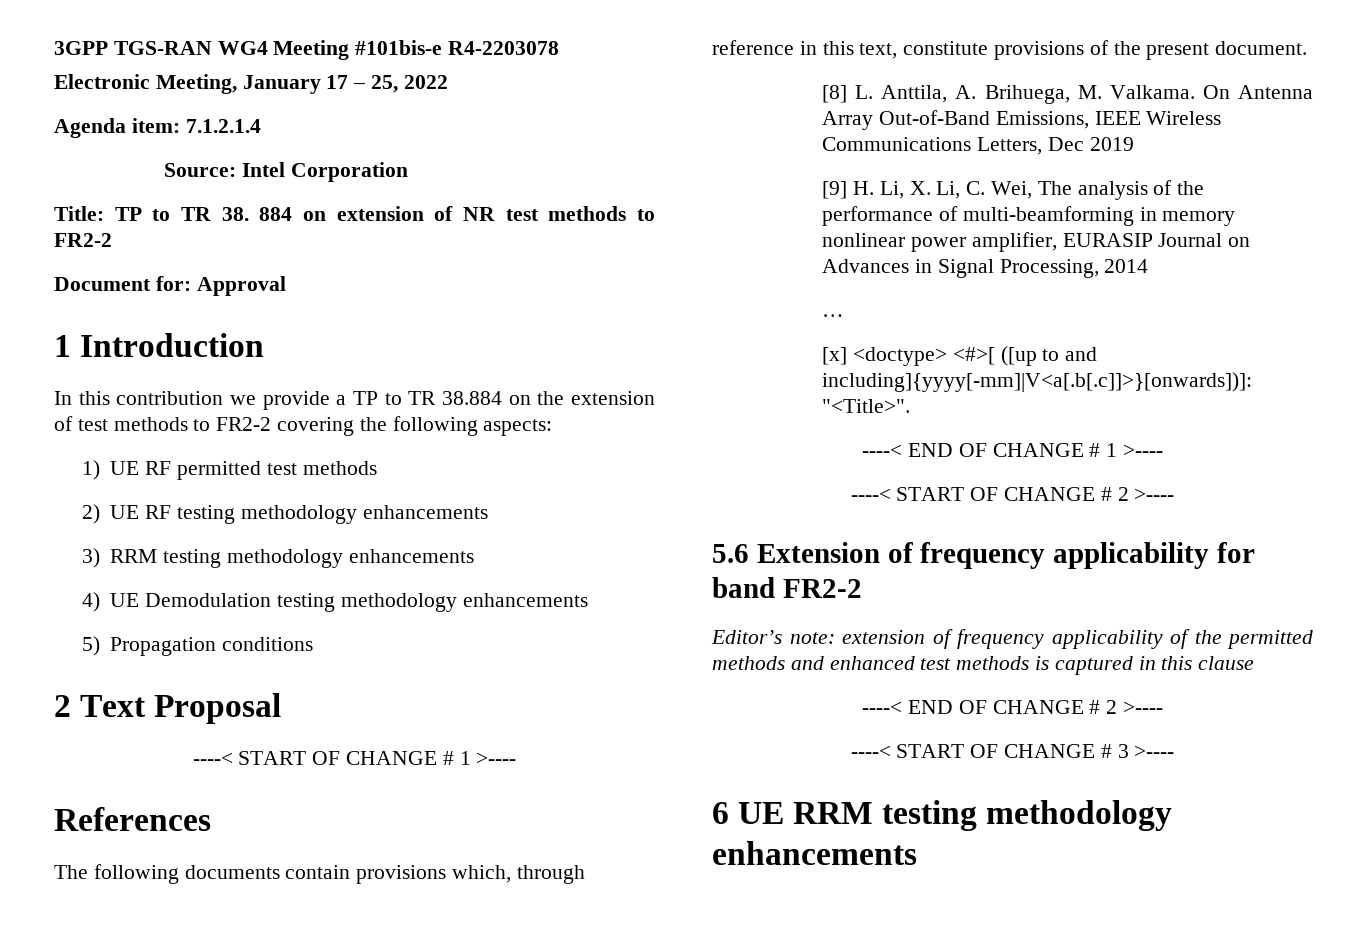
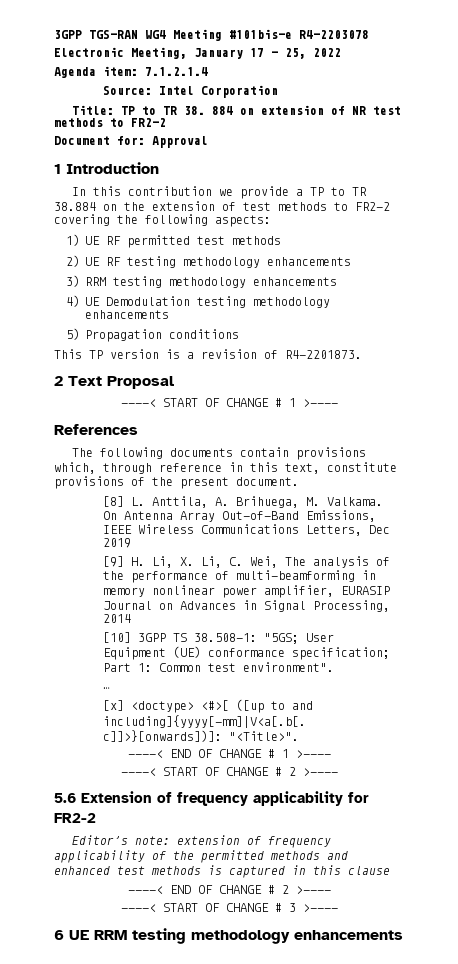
+ This TP version is a revision of R4-2201873.
+ [10] 3GPP TS 38.508-1: "5GS; User Equipment (UE) conformance specification; Part 1: Common test environment".
- 5.6 Extension of frequency applicability for band FR2-2
+ 5.6 Extension of frequency applicability for FR2-2

